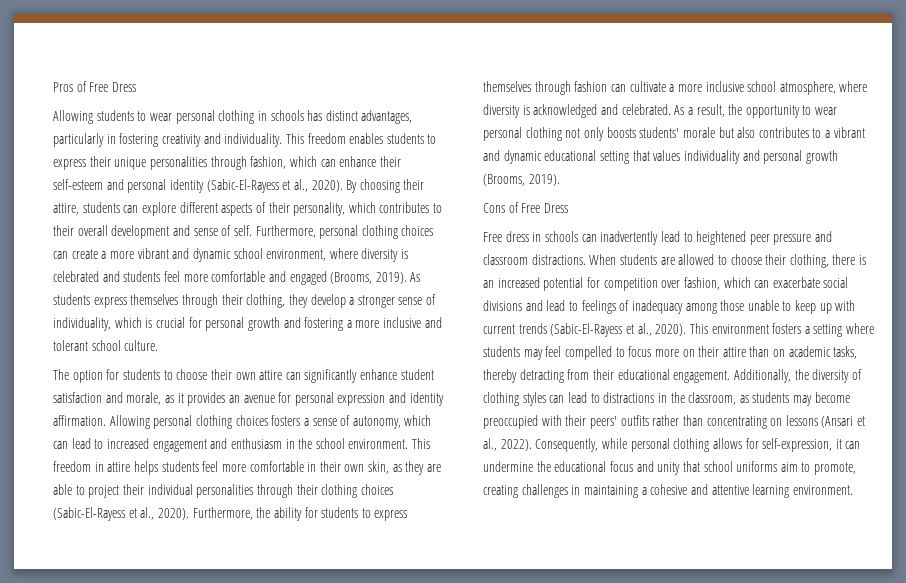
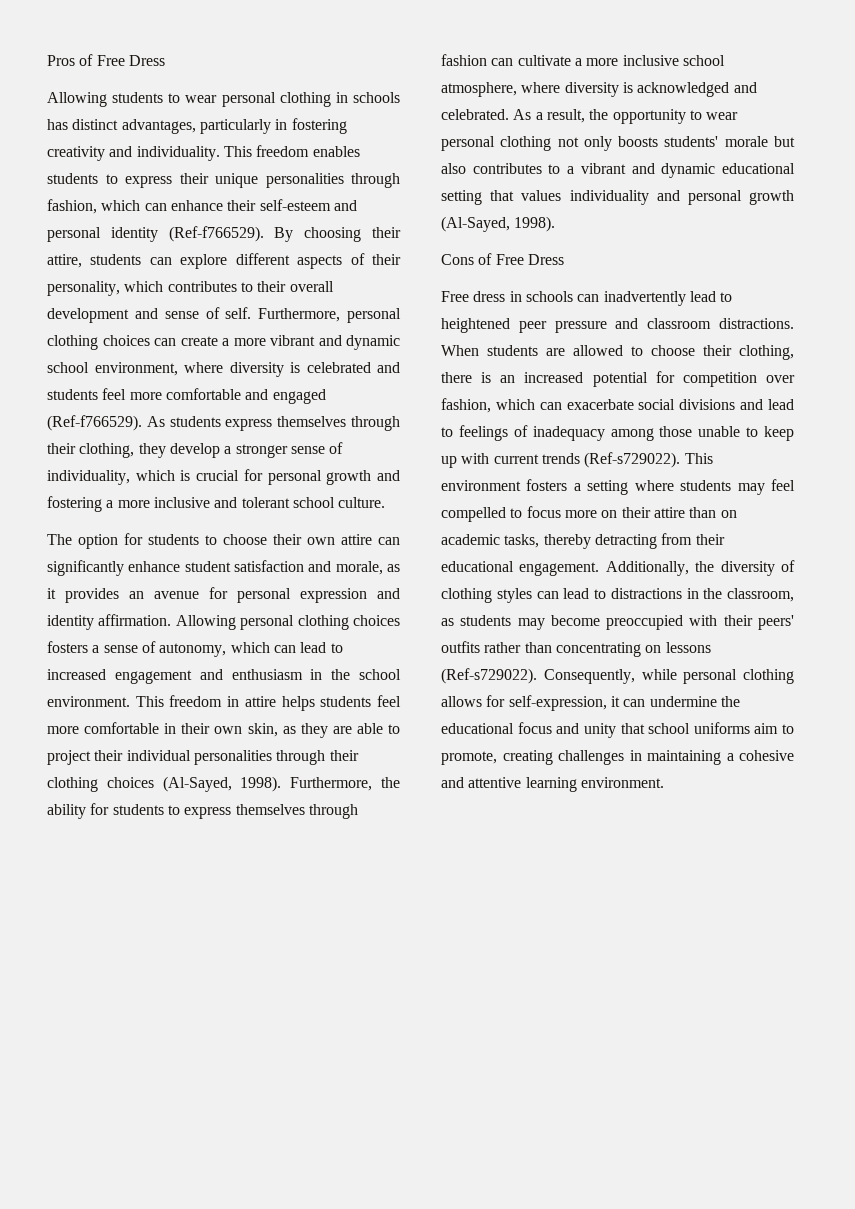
- This freedom enables students to express their unique personalities through fashion, which can enhance their self-esteem and personal identity (Sabic-El-Rayess et al., 2020).
+ This freedom enables students to express their unique personalities through fashion, which can enhance their self-esteem and personal identity (Ref-f766529).
- Furthermore, personal clothing choices can create a more vibrant and dynamic school environment, where diversity is celebrated and students feel more comfortable and engaged (Brooms, 2019).
+ Furthermore, personal clothing choices can create a more vibrant and dynamic school environment, where diversity is celebrated and students feel more comfortable and engaged (Ref-f766529).
- This freedom in attire helps students feel more comfortable in their own skin, as they are able to project their individual personalities through their clothing choices (Sabic-El-Rayess et al., 2020).
+ This freedom in attire helps students feel more comfortable in their own skin, as they are able to project their individual personalities through their clothing choices (Al-Sayed, 1998).
- As a result, the opportunity to wear personal clothing not only boosts students' morale but also contributes to a vibrant and dynamic educational setting that values individuality and personal growth (Brooms, 2019).
+ As a result, the opportunity to wear personal clothing not only boosts students' morale but also contributes to a vibrant and dynamic educational setting that values individuality and personal growth (Al-Sayed, 1998).
- When students are allowed to choose their clothing, there is an increased potential for competition over fashion, which can exacerbate social divisions and lead to feelings of inadequacy among those unable to keep up with current trends (Sabic-El-Rayess et al., 2020).
+ When students are allowed to choose their clothing, there is an increased potential for competition over fashion, which can exacerbate social divisions and lead to feelings of inadequacy among those unable to keep up with current trends (Ref-s729022).
- Additionally, the diversity of clothing styles can lead to distractions in the classroom, as students may become preoccupied with their peers' outfits rather than concentrating on lessons (Ansari et al., 2022).
+ Additionally, the diversity of clothing styles can lead to distractions in the classroom, as students may become preoccupied with their peers' outfits rather than concentrating on lessons (Ref-s729022).

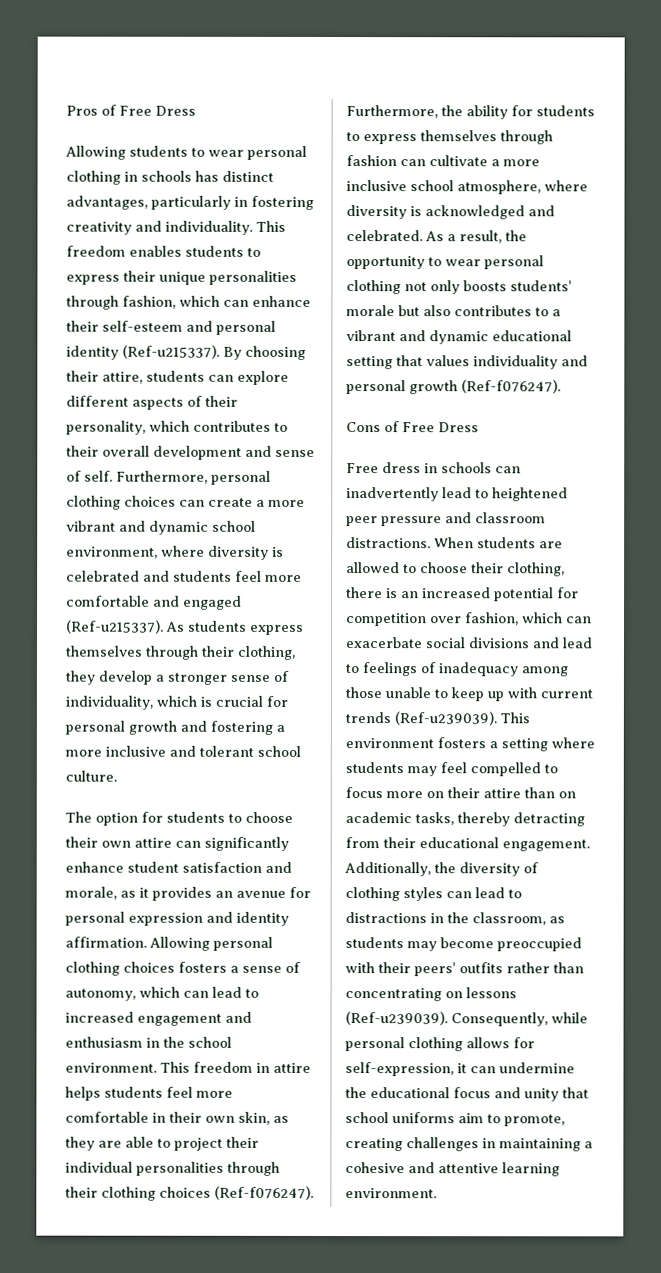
- This freedom enables students to express their unique personalities through fashion, which can enhance their self-esteem and personal identity (Ref-f766529).
+ This freedom enables students to express their unique personalities through fashion, which can enhance their self-esteem and personal identity (Ref-u215337).
- Furthermore, personal clothing choices can create a more vibrant and dynamic school environment, where diversity is celebrated and students feel more comfortable and engaged (Ref-f766529).
+ Furthermore, personal clothing choices can create a more vibrant and dynamic school environment, where diversity is celebrated and students feel more comfortable and engaged (Ref-u215337).
- This freedom in attire helps students feel more comfortable in their own skin, as they are able to project their individual personalities through their clothing choices (Al-Sayed, 1998).
+ This freedom in attire helps students feel more comfortable in their own skin, as they are able to project their individual personalities through their clothing choices (Ref-f076247).
- As a result, the opportunity to wear personal clothing not only boosts students' morale but also contributes to a vibrant and dynamic educational setting that values individuality and personal growth (Al-Sayed, 1998).
+ As a result, the opportunity to wear personal clothing not only boosts students' morale but also contributes to a vibrant and dynamic educational setting that values individuality and personal growth (Ref-f076247).
- When students are allowed to choose their clothing, there is an increased potential for competition over fashion, which can exacerbate social divisions and lead to feelings of inadequacy among those unable to keep up with current trends (Ref-s729022).
+ When students are allowed to choose their clothing, there is an increased potential for competition over fashion, which can exacerbate social divisions and lead to feelings of inadequacy among those unable to keep up with current trends (Ref-u239039).
- Additionally, the diversity of clothing styles can lead to distractions in the classroom, as students may become preoccupied with their peers' outfits rather than concentrating on lessons (Ref-s729022).
+ Additionally, the diversity of clothing styles can lead to distractions in the classroom, as students may become preoccupied with their peers' outfits rather than concentrating on lessons (Ref-u239039).

